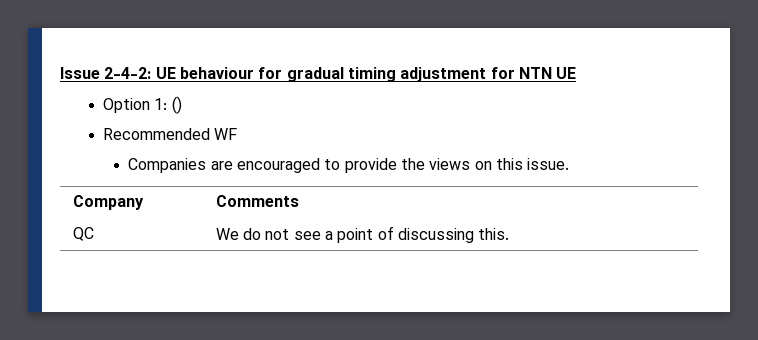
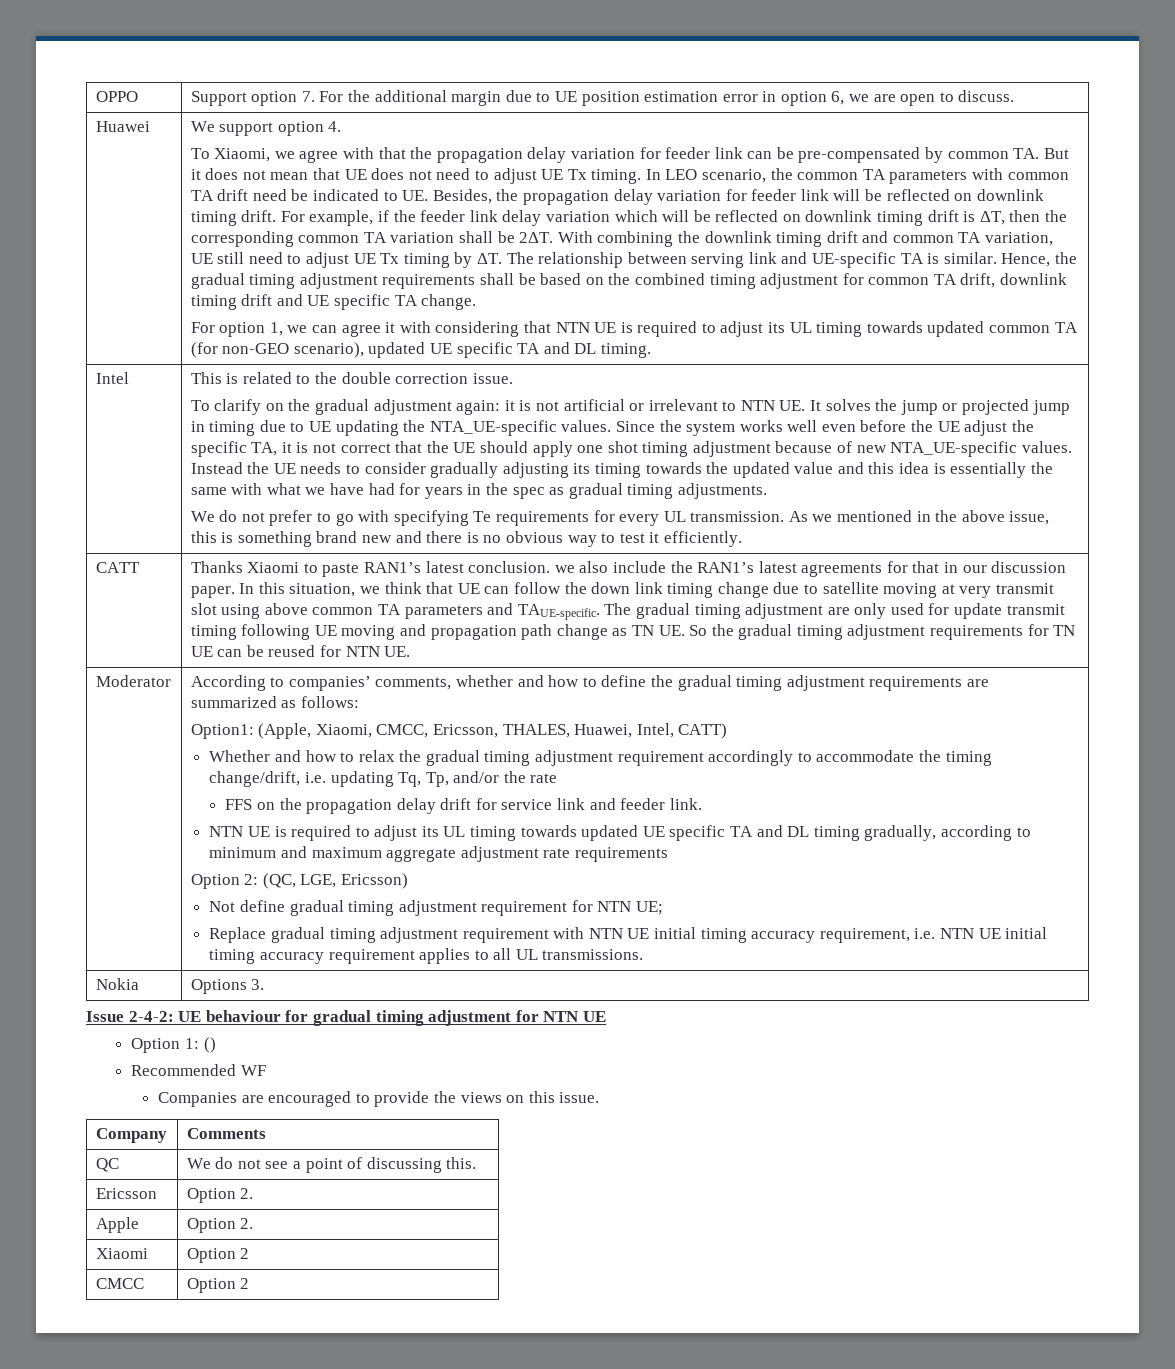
+ OPPO | Support option 7. For the additional margin due to UE position estimation error in option 6, we are open to discuss.
+ Huawei | We support option 4.
+ To Xiaomi, we agree with that the propagation delay variation for feeder link can be pre-compensated by common TA. But it does not mean that UE does not need to adjust UE Tx timing. In LEO scenario, the common TA parameters with common TA drift need be indicated to UE. Besides, the propagation delay variation for feeder link will be reflected on downlink timing drift. For example, if the feeder link delay variation which will be reflected on downlink timing drift is ΔT, then the corresponding common TA variation shall be 2ΔT. With combining the downlink timing drift and common TA variation, UE still need to adjust UE Tx timing by ΔT. The relationship between serving link and UE-specific TA is similar. Hence, the gradual timing adjustment requirements shall be based on the combined timing adjustment for common TA drift, downlink timing drift and UE specific TA change.
+ For option 1, we can agree it with considering that NTN UE is required to adjust its UL timing towards updated common TA (for non-GEO scenario), updated UE specific TA and DL timing.
+ Intel | This is related to the double correction issue.
+ To clarify on the gradual adjustment again: it is not artificial or irrelevant to NTN UE. It solves the jump or projected jump in timing due to UE updating the NTA_UE-specific values. Since the system works well even before the UE adjust the specific TA, it is not correct that the UE should apply one shot timing adjustment because of new NTA_UE-specific values. Instead the UE needs to consider gradually adjusting its timing towards the updated value and this idea is essentially the same with what we have had for years in the spec as gradual timing adjustments.
+ We do not prefer to go with specifying Te requirements for every UL transmission. As we mentioned in the above issue, this is something brand new and there is no obvious way to test it efficiently.
+ CATT | Thanks Xiaomi to paste RAN1’s latest conclusion. we also include the RAN1’s latest agreements for that in our discussion paper. In this situation, we think that UE can follow the down link timing change due to satellite moving at very transmit slot using above common TA parameters and TAUE-specific. The gradual timing adjustment are only used for update transmit timing following UE moving and propagation path change as TN UE. So the gradual timing adjustment requirements for TN UE can be reused for NTN UE.
+ Moderator | According to companies’ comments, whether and how to define the gradual timing adjustment requirements are summarized as follows:
+ Option1: (Apple, Xiaomi, CMCC, Ericsson, THALES, Huawei, Intel, CATT)
+ Whether and how to relax the gradual timing adjustment requirement accordingly to accommodate the timing change/drift, i.e. updating Tq, Tp, and/or the rate
+ FFS on the propagation delay drift for service link and feeder link.
+ NTN UE is required to adjust its UL timing towards updated UE specific TA and DL timing gradually, according to minimum and maximum aggregate adjustment rate requirements
+ Option 2: (QC, LGE, Ericsson)
+ Not define gradual timing adjustment requirement for NTN UE;
+ Replace gradual timing adjustment requirement with NTN UE initial timing accuracy requirement, i.e. NTN UE initial timing accuracy requirement applies to all UL transmissions.
+ Nokia | Options 3.
+ Ericsson | Option 2.
+ Apple | Option 2.
+ Xiaomi | Option 2
+ CMCC | Option 2

